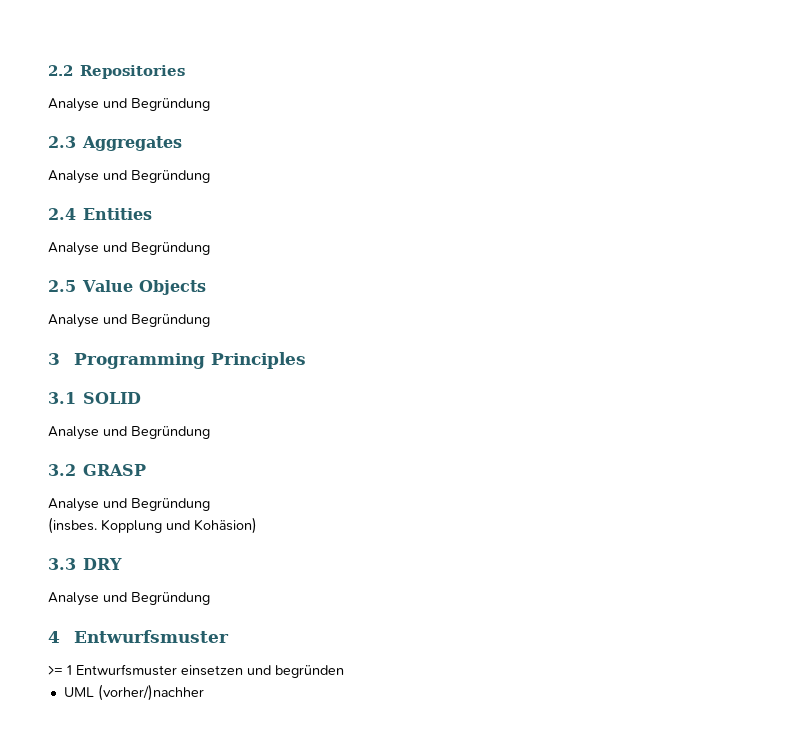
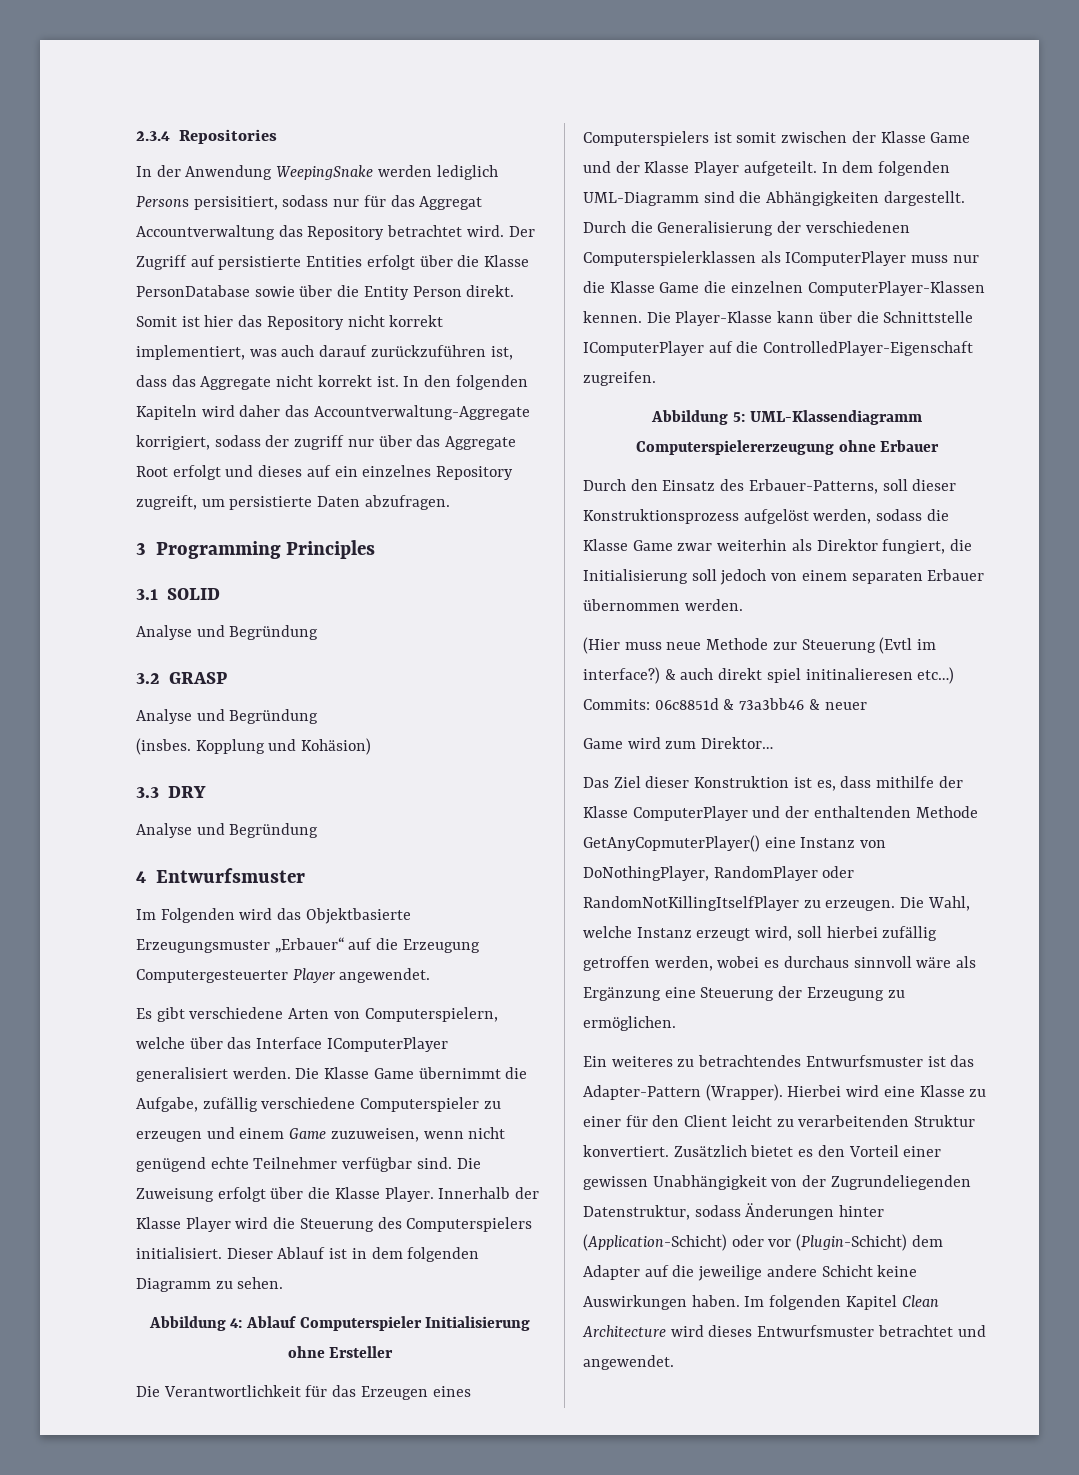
- 2.2 Repositories
- Analyse und Begründung
- 2.3 Aggregates
- Analyse und Begründung
- 2.4 Entities
- Analyse und Begründung
- 2.5 Value Objects
- Analyse und Begründung
+ 2.3.4 Repositories
+ In der Anwendung WeepingSnake werden lediglich Persons persisitiert, sodass nur für das Aggregat Accountverwaltung das Repository betrachtet wird. Der Zugriff auf persistierte Entities erfolgt über die Klasse PersonDatabase sowie über die Entity Person direkt. Somit ist hier das Repository nicht korrekt implementiert, was auch darauf zurückzuführen ist, dass das Aggregate nicht korrekt ist. In den folgenden Kapiteln wird daher das Accountverwaltung-Aggregate korrigiert, sodass der zugriff nur über das Aggregate Root erfolgt und dieses auf ein einzelnes Repository zugreift, um persistierte Daten abzufragen.
- >= 1 Entwurfsmuster einsetzen und begründen
- UML (vorher/)nachher
+ Im Folgenden wird das Objektbasierte Erzeugungsmuster „Erbauer“ auf die Erzeugung Computergesteuerter Player angewendet.
+ Es gibt verschiedene Arten von Computerspielern, welche über das Interface IComputerPlayer generalisiert werden. Die Klasse Game übernimmt die Aufgabe, zufällig verschiedene Computerspieler zu erzeugen und einem Game zuzuweisen, wenn nicht genügend echte Teilnehmer verfügbar sind. Die Zuweisung erfolgt über die Klasse Player. Innerhalb der Klasse Player wird die Steuerung des Computerspielers initialisiert. Dieser Ablauf ist in dem folgenden Diagramm zu sehen.
+ Abbildung 4: Ablauf Computerspieler Initialisierung ohne Ersteller
+ Die Verantwortlichkeit für das Erzeugen eines Computerspielers ist somit zwischen der Klasse Game und der Klasse Player aufgeteilt. In dem folgenden UML-Diagramm sind die Abhängigkeiten dargestellt. Durch die Generalisierung der verschiedenen Computerspielerklassen als IComputerPlayer muss nur die Klasse Game die einzelnen ComputerPlayer-Klassen kennen. Die Player-Klasse kann über die Schnittstelle IComputerPlayer auf die ControlledPlayer-Eigenschaft zugreifen.
+ Abbildung 5: UML-Klassendiagramm Computerspielererzeugung ohne Erbauer
+ Durch den Einsatz des Erbauer-Patterns, soll dieser Konstruktionsprozess aufgelöst werden, sodass die Klasse Game zwar weiterhin als Direktor fungiert, die Initialisierung soll jedoch von einem separaten Erbauer übernommen werden.
+ (Hier muss neue Methode zur Steuerung (Evtl im interface?) & auch direkt spiel initinalieresen etc…) Commits: 06c8851d & 73a3bb46 & neuer
+ Game wird zum Direktor…
+ Das Ziel dieser Konstruktion ist es, dass mithilfe der Klasse ComputerPlayer und der enthaltenden Methode GetAnyCopmuterPlayer() eine Instanz von DoNothingPlayer, RandomPlayer oder RandomNotKillingItselfPlayer zu erzeugen. Die Wahl, welche Instanz erzeugt wird, soll hierbei zufällig getroffen werden, wobei es durchaus sinnvoll wäre als Ergänzung eine Steuerung der Erzeugung zu ermöglichen.
+ Ein weiteres zu betrachtendes Entwurfsmuster ist das Adapter-Pattern (Wrapper). Hierbei wird eine Klasse zu einer für den Client leicht zu verarbeitenden Struktur konvertiert. Zusätzlich bietet es den Vorteil einer gewissen Unabhängigkeit von der Zugrundeliegenden Datenstruktur, sodass Änderungen hinter (Application-Schicht) oder vor (Plugin-Schicht) dem Adapter auf die jeweilige andere Schicht keine Auswirkungen haben. Im folgenden Kapitel Clean Architecture wird dieses Entwurfsmuster betrachtet und angewendet.

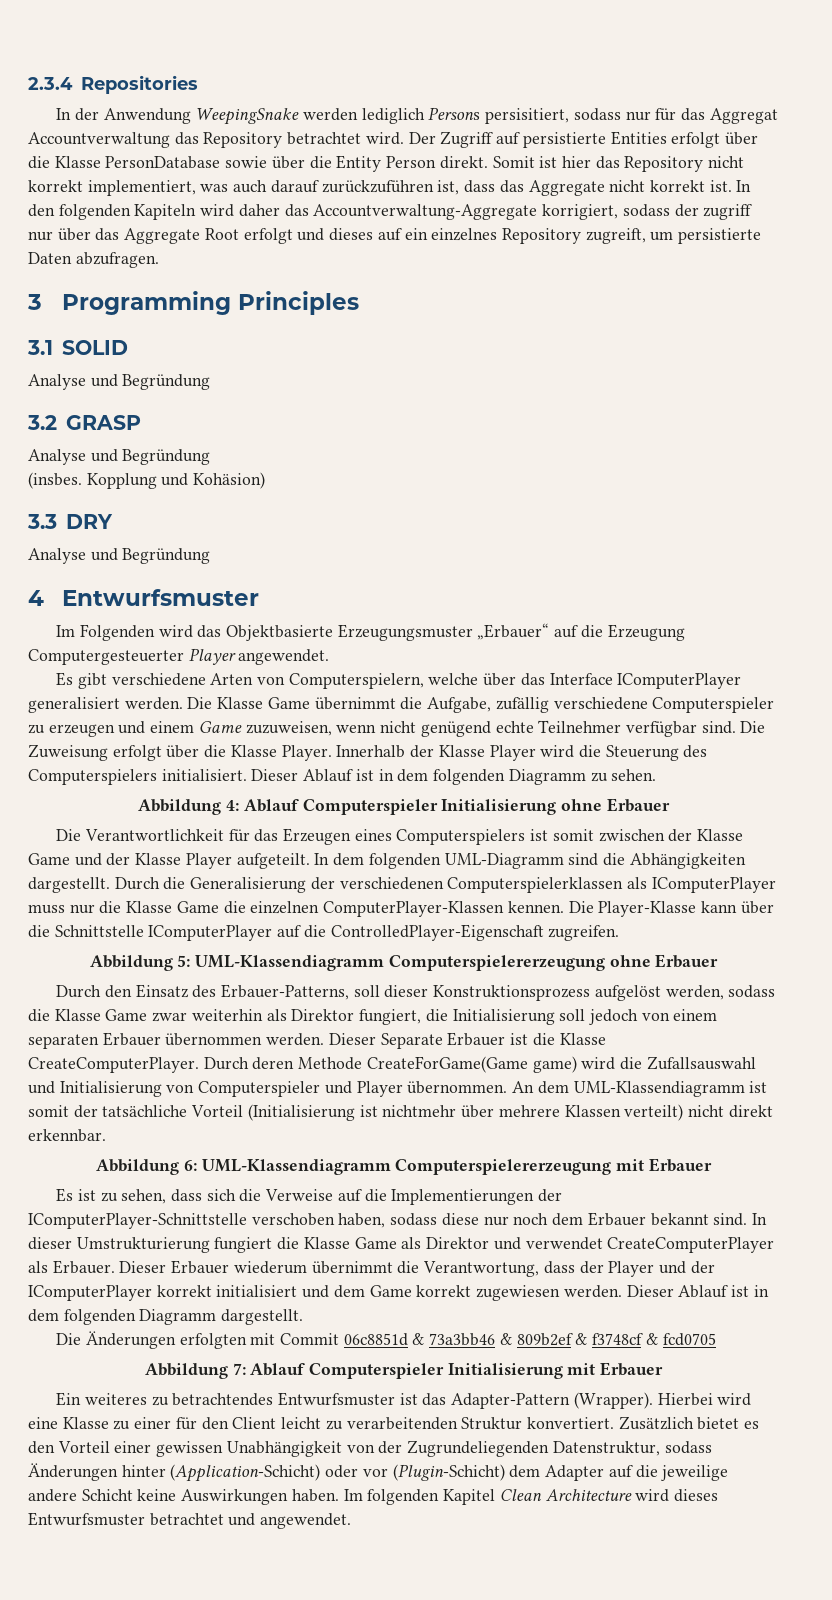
- Abbildung 4: Ablauf Computerspieler Initialisierung ohne Ersteller
+ Abbildung 4: Ablauf Computerspieler Initialisierung ohne Erbauer
- Durch den Einsatz des Erbauer-Patterns, soll dieser Konstruktionsprozess aufgelöst werden, sodass die Klasse Game zwar weiterhin als Direktor fungiert, die Initialisierung soll jedoch von einem separaten Erbauer übernommen werden.
- (Hier muss neue Methode zur Steuerung (Evtl im interface?) & auch direkt spiel initinalieresen etc…) Commits: 06c8851d & 73a3bb46 & neuer
- Game wird zum Direktor…
- Das Ziel dieser Konstruktion ist es, dass mithilfe der Klasse ComputerPlayer und der enthaltenden Methode GetAnyCopmuterPlayer() eine Instanz von DoNothingPlayer, RandomPlayer oder RandomNotKillingItselfPlayer zu erzeugen. Die Wahl, welche Instanz erzeugt wird, soll hierbei zufällig getroffen werden, wobei es durchaus sinnvoll wäre als Ergänzung eine Steuerung der Erzeugung zu ermöglichen.
+ Durch den Einsatz des Erbauer-Patterns, soll dieser Konstruktionsprozess aufgelöst werden, sodass die Klasse Game zwar weiterhin als Direktor fungiert, die Initialisierung soll jedoch von einem separaten Erbauer übernommen werden. Dieser Separate Erbauer ist die Klasse CreateComputerPlayer. Durch deren Methode CreateForGame(Game game) wird die Zufallsauswahl und Initialisierung von Computerspieler und Player übernommen. An dem UML-Klassendiagramm ist somit der tatsächliche Vorteil (Initialisierung ist nichtmehr über mehrere Klassen verteilt) nicht direkt erkennbar.
+ Abbildung 6: UML-Klassendiagramm Computerspielererzeugung mit Erbauer
+ Es ist zu sehen, dass sich die Verweise auf die Implementierungen der IComputerPlayer-Schnittstelle verschoben haben, sodass diese nur noch dem Erbauer bekannt sind. In dieser Umstrukturierung fungiert die Klasse Game als Direktor und verwendet CreateComputerPlayer als Erbauer. Dieser Erbauer wiederum übernimmt die Verantwortung, dass der Player und der IComputerPlayer korrekt initialisiert und dem Game korrekt zugewiesen werden. Dieser Ablauf ist in dem folgenden Diagramm dargestellt.
+ Die Änderungen erfolgten mit Commit 06c8851d & 73a3bb46 & 809b2ef & f3748cf & fcd0705
+ Abbildung 7: Ablauf Computerspieler Initialisierung mit Erbauer

